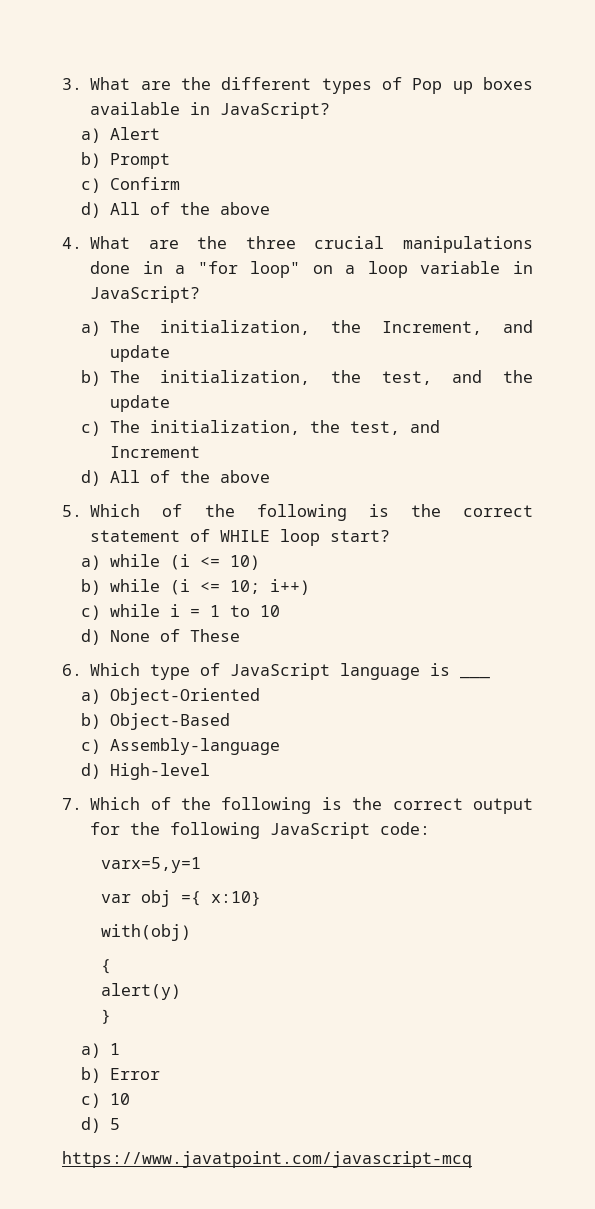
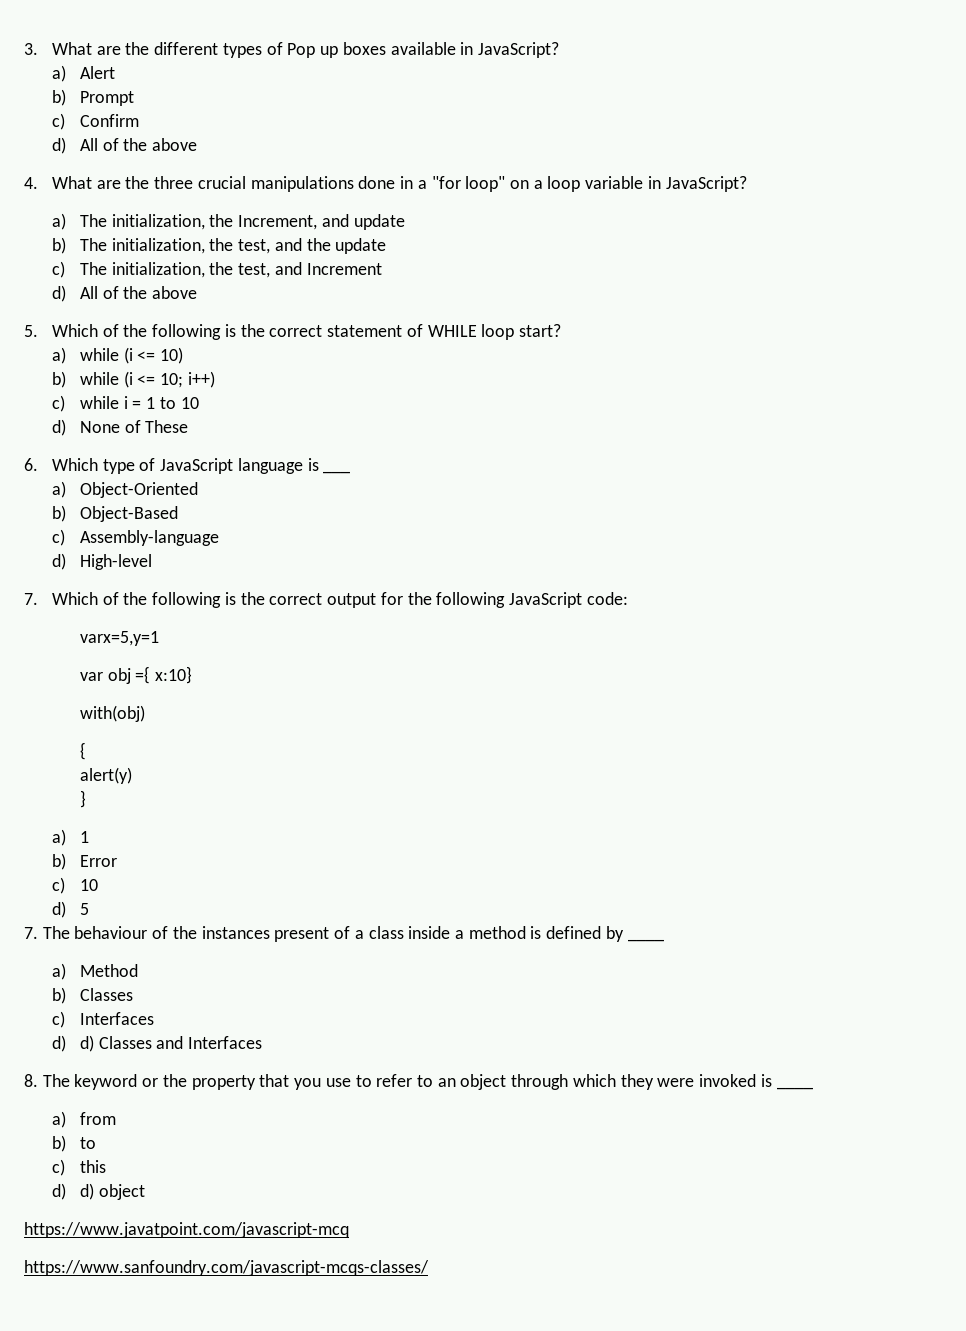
+ 7. The behaviour of the instances present of a class inside a method is defined by ____
+ a) Method
+ b) Classes
+ c) Interfaces
+ d) d) Classes and Interfaces
+ 8. The keyword or the property that you use to refer to an object through which they were invoked is ____
+ a) from
+ b) to
+ c) this
+ d) d) object
+ https://www.sanfoundry.com/javascript-mcqs-classes/

